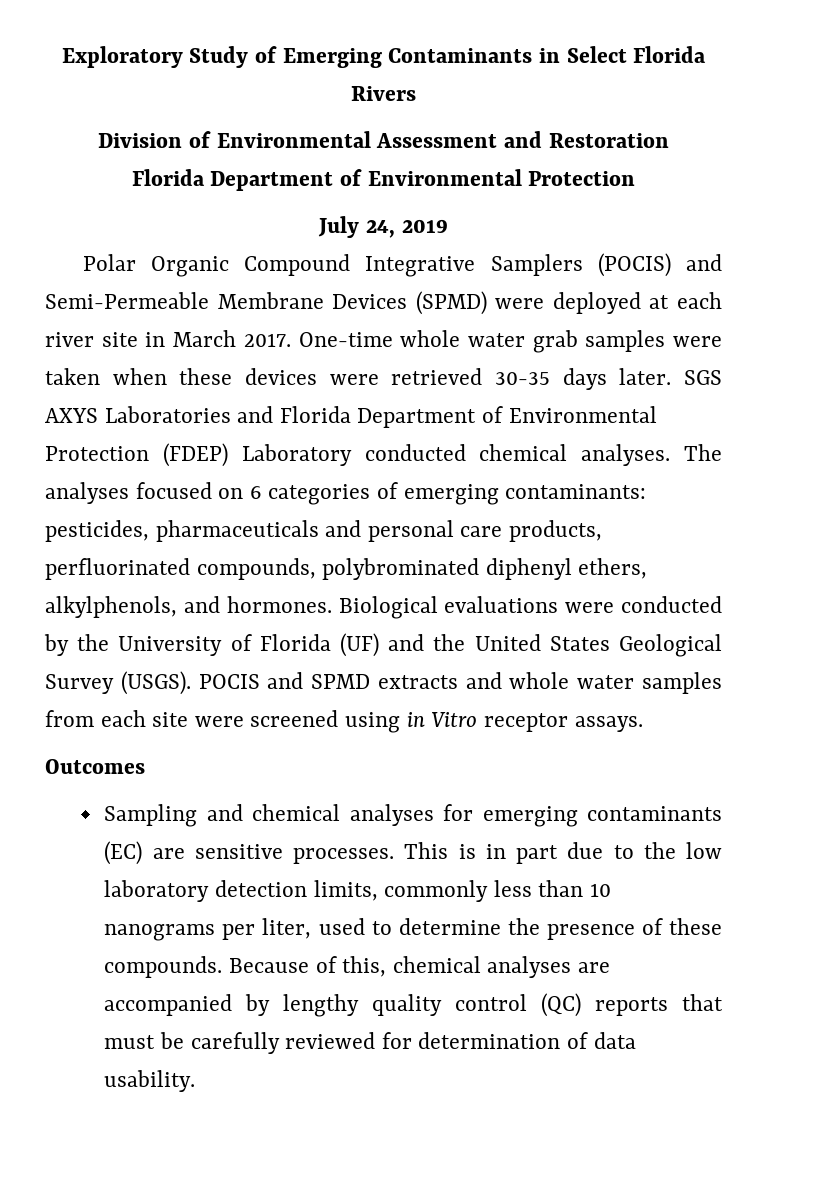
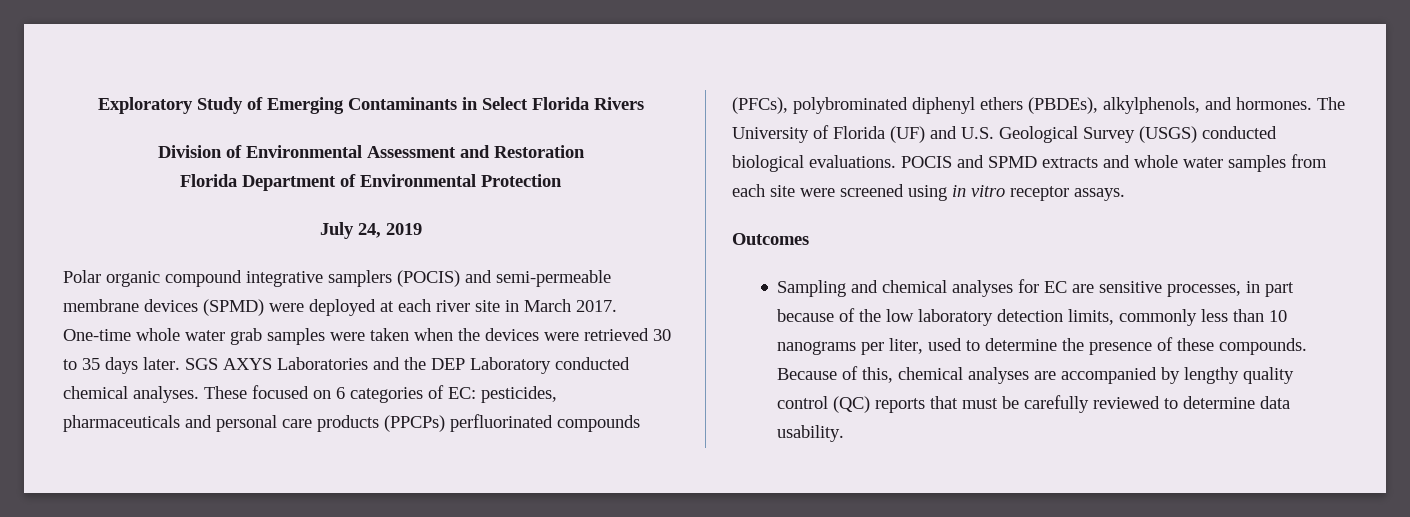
- Polar Organic Compound Integrative Samplers (POCIS) and Semi-Permeable Membrane Devices (SPMD) were deployed at each river site in March 2017.
+ Polar organic compound integrative samplers (POCIS) and semi-permeable membrane devices (SPMD) were deployed at each river site in March 2017.
- One-time whole water grab samples were taken when these devices were retrieved 30-35 days later.
+ One-time whole water grab samples were taken when the devices were retrieved 30 to 35 days later.
- SGS AXYS Laboratories and Florida Department of Environmental Protection (FDEP) Laboratory conducted chemical analyses.
+ SGS AXYS Laboratories and the DEP Laboratory conducted chemical analyses.
- The analyses focused on 6 categories of emerging contaminants: pesticides, pharmaceuticals and personal care products, perfluorinated compounds, polybrominated diphenyl ethers, alkylphenols, and hormones. Biological evaluations were conducted by the University of Florida (UF) and the United States Geological Survey (USGS).
+ These focused on 6 categories of EC: pesticides, pharmaceuticals and personal care products (PPCPs) perfluorinated compounds (PFCs), polybrominated diphenyl ethers (PBDEs), alkylphenols, and hormones. The University of Florida (UF) and U.S. Geological Survey (USGS) conducted biological evaluations.
- POCIS and SPMD extracts and whole water samples from each site were screened using in Vitro receptor assays.
+ POCIS and SPMD extracts and whole water samples from each site were screened using in vitro receptor assays.
- Sampling and chemical analyses for emerging contaminants (EC) are sensitive processes. This is in part due to the low laboratory detection limits, commonly less than 10 nanograms per liter, used to determine the presence of these compounds.
+ Sampling and chemical analyses for EC are sensitive processes, in part because of the low laboratory detection limits, commonly less than 10 nanograms per liter, used to determine the presence of these compounds.
- Because of this, chemical analyses are accompanied by lengthy quality control (QC) reports that must be carefully reviewed for determination of data usability.
+ Because of this, chemical analyses are accompanied by lengthy quality control (QC) reports that must be carefully reviewed to determine data usability.

